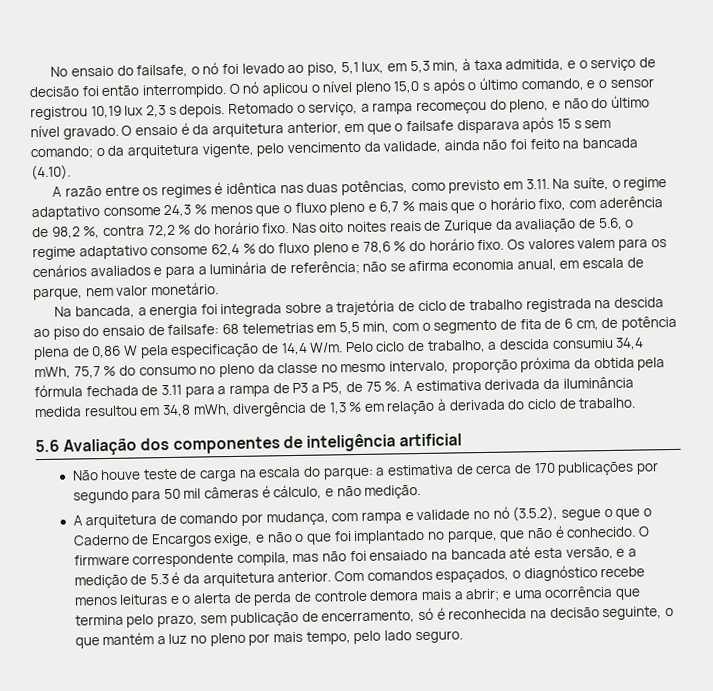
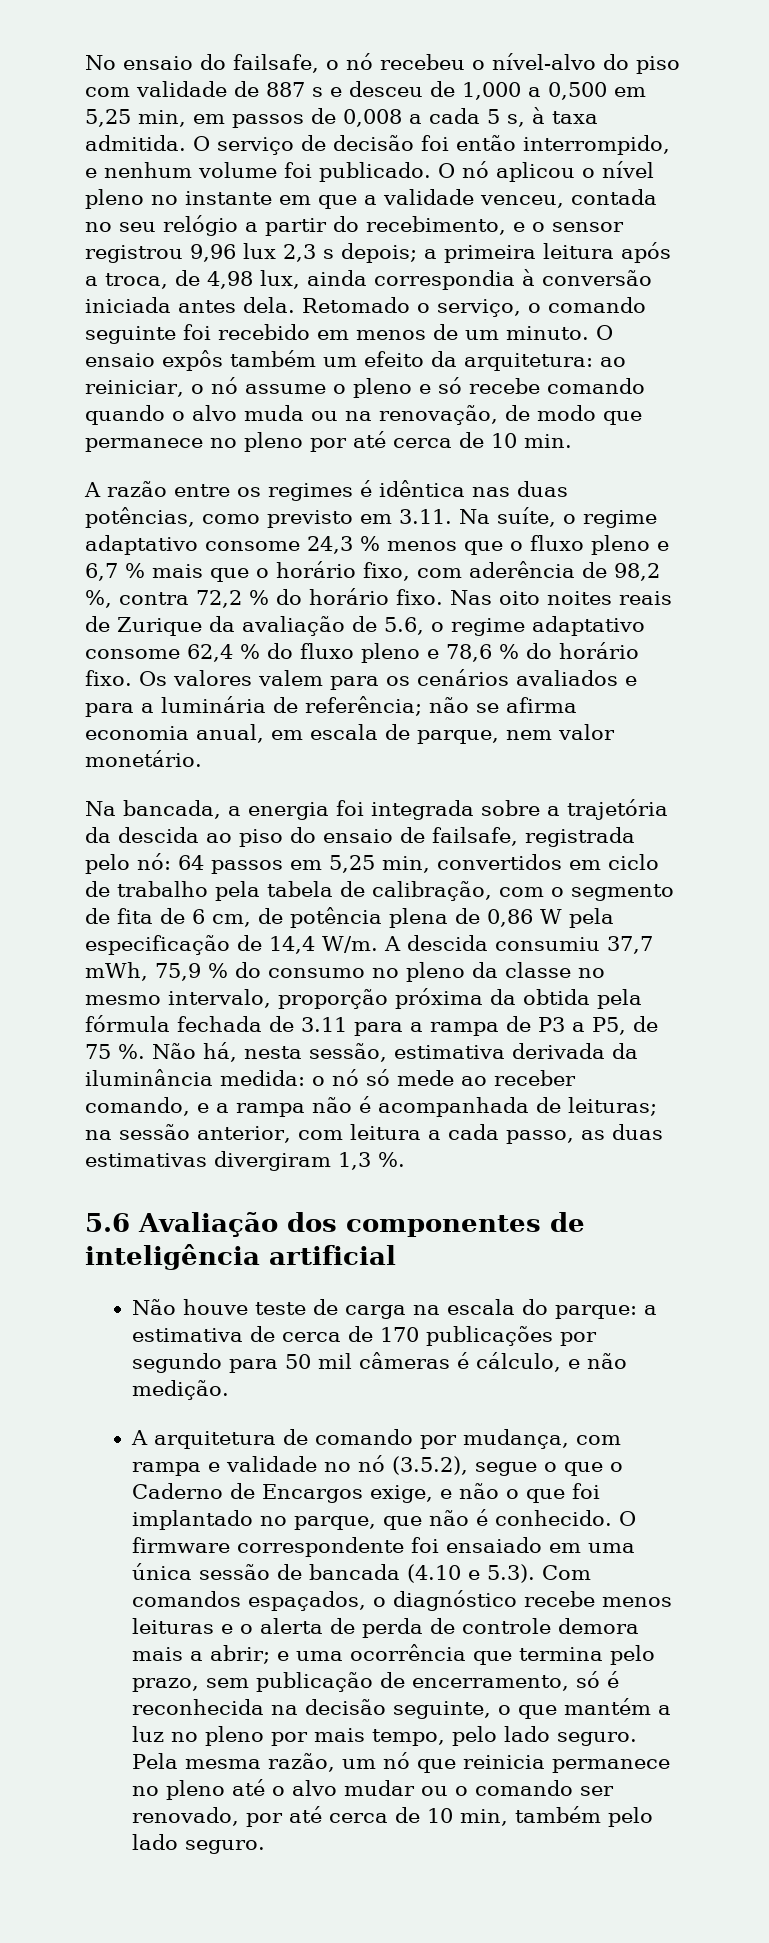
- No ensaio do failsafe, o nó foi levado ao piso, 5,1 lux, em 5,3 min, à taxa admitida, e o serviço de decisão foi então interrompido.
+ No ensaio do failsafe, o nó recebeu o nível-alvo do piso com validade de 887 s e desceu de 1,000 a 0,500 em 5,25 min, em passos de 0,008 a cada 5 s, à taxa admitida. O serviço de decisão foi então interrompido, e nenhum volume foi publicado.
- O nó aplicou o nível pleno 15,0 s após o último comando, e o sensor registrou 10,19 lux 2,3 s depois. Retomado o serviço, a rampa recomeçou do pleno, e não do último nível gravado. O ensaio é da arquitetura anterior, em que o failsafe disparava após 15 s sem comando; o da arquitetura vigente, pelo vencimento da validade, ainda não foi feito na bancada (4.10).
+ O nó aplicou o nível pleno no instante em que a validade venceu, contada no seu relógio a partir do recebimento, e o sensor registrou 9,96 lux 2,3 s depois; a primeira leitura após a troca, de 4,98 lux, ainda correspondia à conversão iniciada antes dela. Retomado o serviço, o comando seguinte foi recebido em menos de um minuto. O ensaio expôs também um efeito da arquitetura: ao reiniciar, o nó assume o pleno e só recebe comando quando o alvo muda ou na renovação, de modo que permanece no pleno por até cerca de 10 min.
- Na bancada, a energia foi integrada sobre a trajetória de ciclo de trabalho registrada na descida ao piso do ensaio de failsafe: 68 telemetrias em 5,5 min, com o segmento de fita de 6 cm, de potência plena de 0,86 W pela especificação de 14,4 W/m. Pelo ciclo de trabalho, a descida consumiu 34,4 mWh, 75,7 % do consumo no pleno da classe no mesmo intervalo, proporção próxima da obtida pela fórmula fechada de 3.11 para a rampa de P3 a P5, de 75 %.
+ Na bancada, a energia foi integrada sobre a trajetória da descida ao piso do ensaio de failsafe, registrada pelo nó: 64 passos em 5,25 min, convertidos em ciclo de trabalho pela tabela de calibração, com o segmento de fita de 6 cm, de potência plena de 0,86 W pela especificação de 14,4 W/m. A descida consumiu 37,7 mWh, 75,9 % do consumo no pleno da classe no mesmo intervalo, proporção próxima da obtida pela fórmula fechada de 3.11 para a rampa de P3 a P5, de 75 %.
- A estimativa derivada da iluminância medida resultou em 34,8 mWh, divergência de 1,3 % em relação à derivada do ciclo de trabalho.
+ Não há, nesta sessão, estimativa derivada da iluminância medida: o nó só mede ao receber comando, e a rampa não é acompanhada de leituras; na sessão anterior, com leitura a cada passo, as duas estimativas divergiram 1,3 %.
- O firmware correspondente compila, mas não foi ensaiado na bancada até esta versão, e a medição de 5.3 é da arquitetura anterior. Com comandos espaçados, o diagnóstico recebe menos leituras e o alerta de perda de controle demora mais a abrir; e uma ocorrência que termina pelo prazo, sem publicação de encerramento, só é reconhecida na decisão seguinte, o que mantém a luz no pleno por mais tempo, pelo lado seguro.
+ O firmware correspondente foi ensaiado em uma única sessão de bancada (4.10 e 5.3). Com comandos espaçados, o diagnóstico recebe menos leituras e o alerta de perda de controle demora mais a abrir; e uma ocorrência que termina pelo prazo, sem publicação de encerramento, só é reconhecida na decisão seguinte, o que mantém a luz no pleno por mais tempo, pelo lado seguro.
+ Pela mesma razão, um nó que reinicia permanece no pleno até o alvo mudar ou o comando ser renovado, por até cerca de 10 min, também pelo lado seguro.

